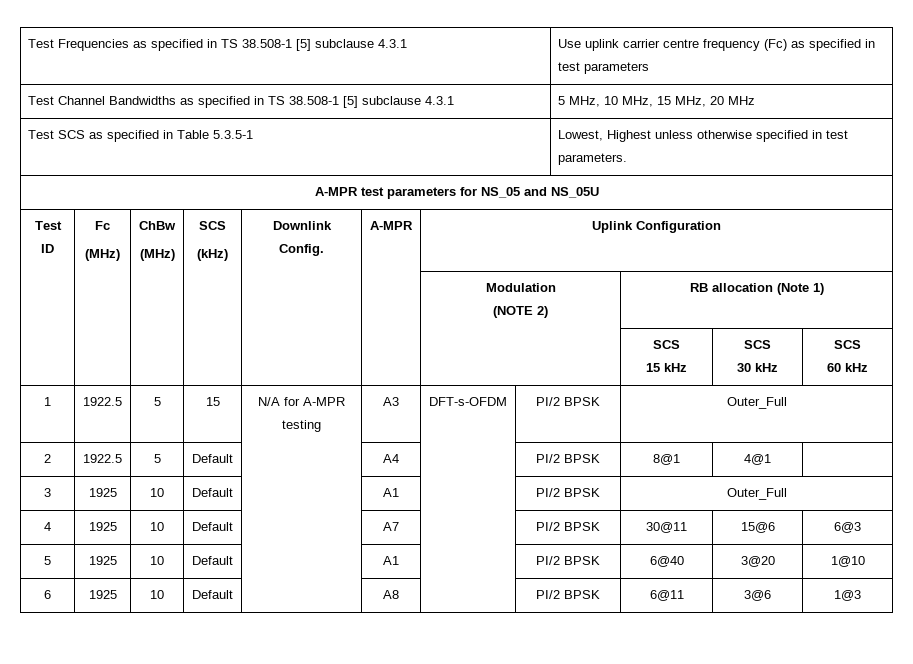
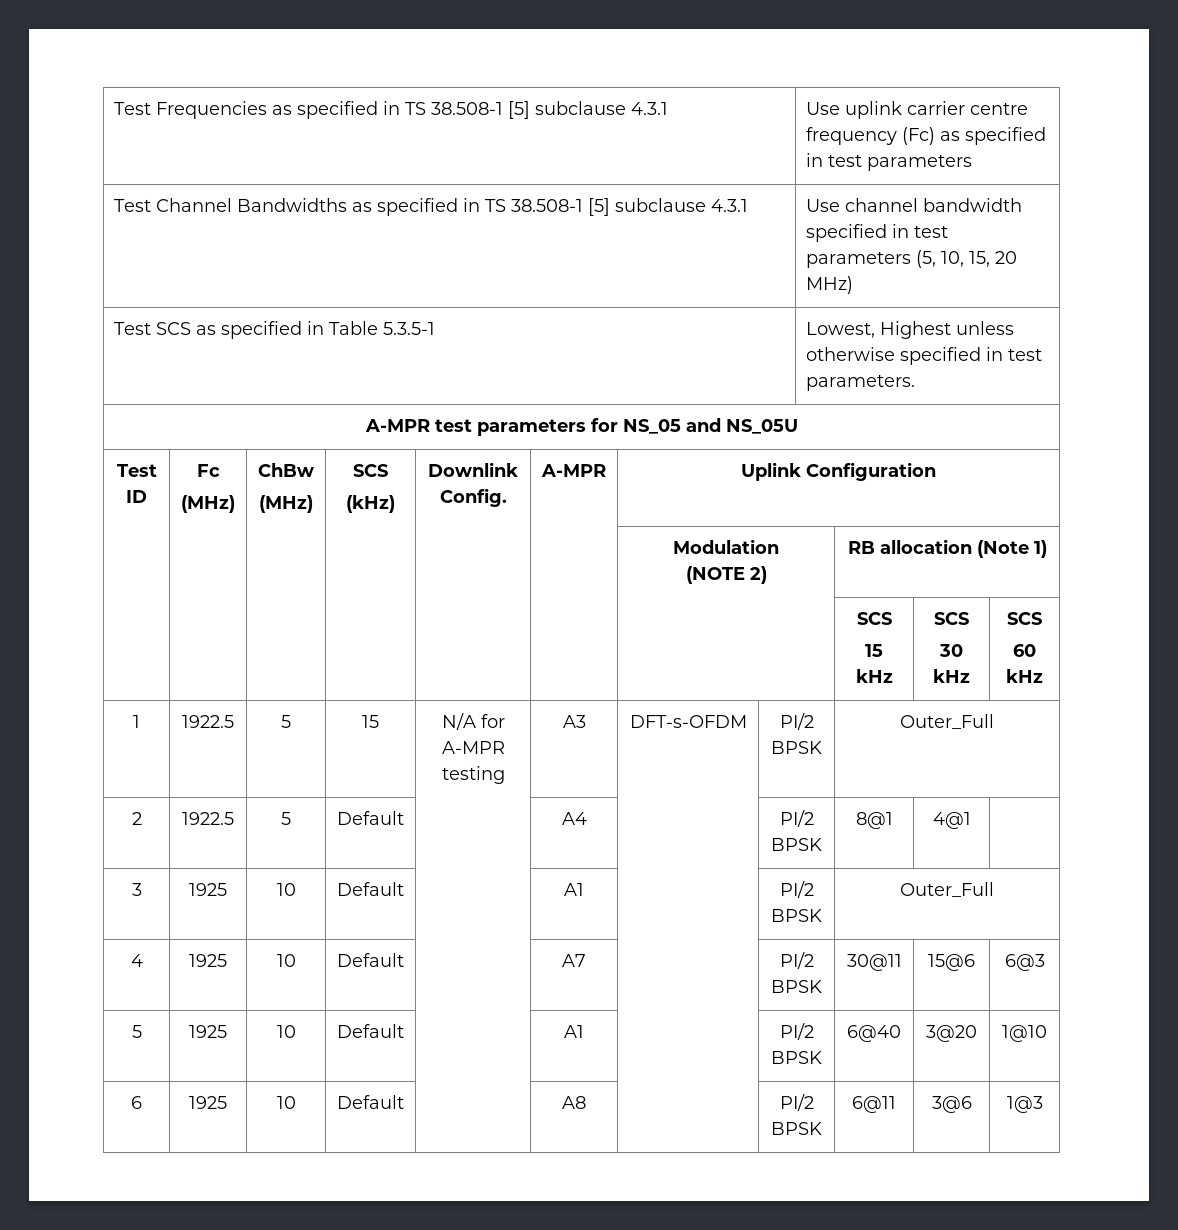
- Test Channel Bandwidths as specified in TS 38.508-1 [5] subclause 4.3.1 | 5 MHz, 10 MHz, 15 MHz, 20 MHz
+ Test Channel Bandwidths as specified in TS 38.508-1 [5] subclause 4.3.1 | Use channel bandwidth specified in test parameters (5, 10, 15, 20 MHz)

